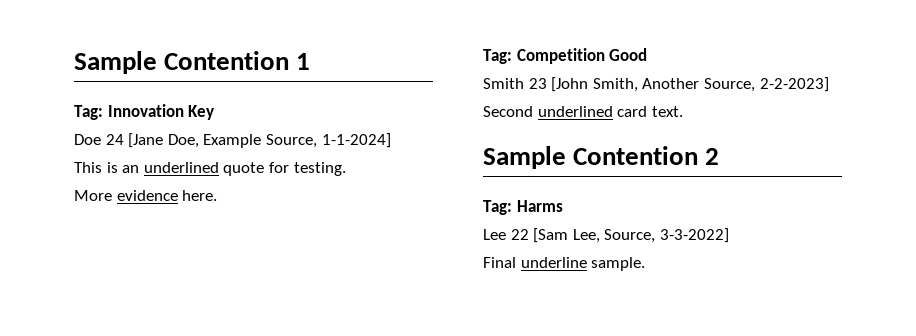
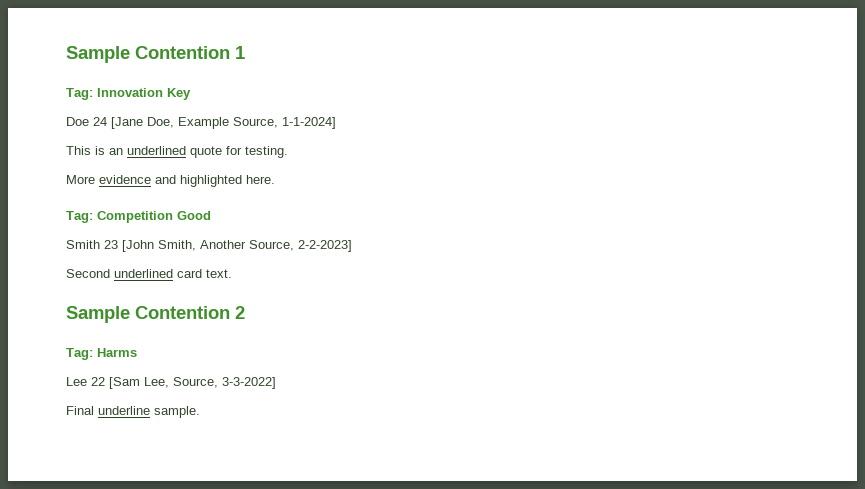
- More evidence here.
+ More evidence and highlighted here.

